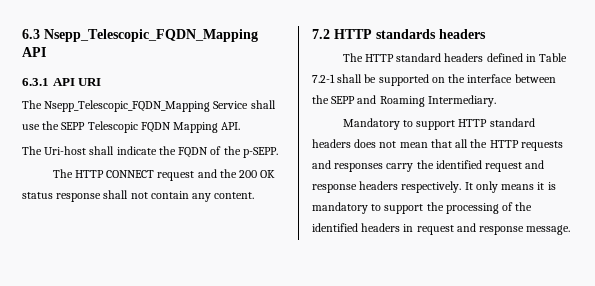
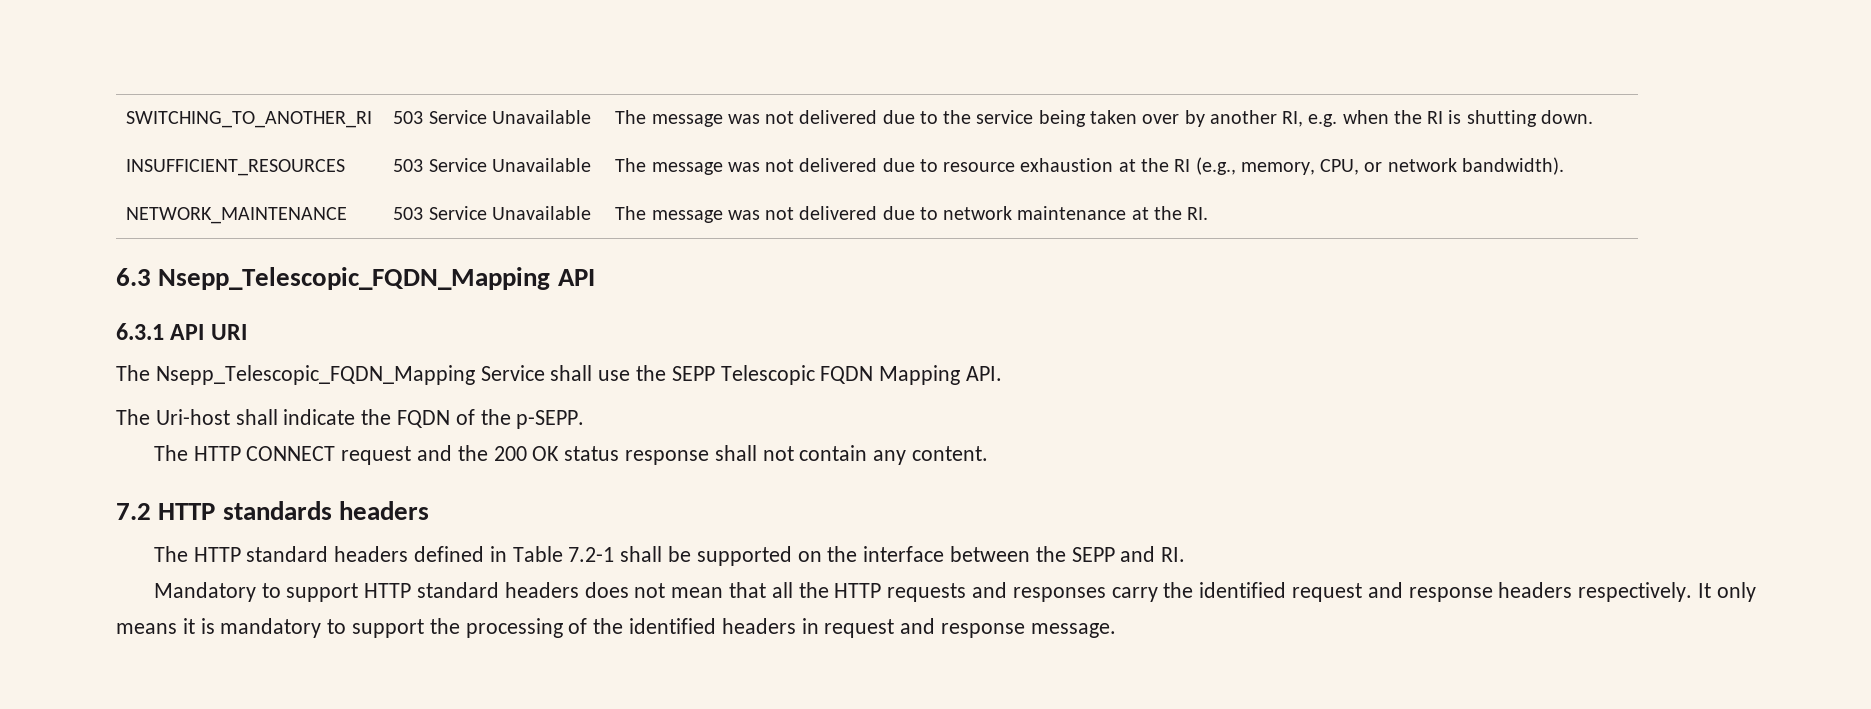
+ SWITCHING_TO_ANOTHER_RI | 503 Service Unavailable | The message was not delivered due to the service being taken over by another RI, e.g. when the RI is shutting down.
+ INSUFFICIENT_RESOURCES | 503 Service Unavailable | The message was not delivered due to resource exhaustion at the RI (e.g., memory, CPU, or network bandwidth).
+ NETWORK_MAINTENANCE | 503 Service Unavailable | The message was not delivered due to network maintenance at the RI.
- The HTTP standard headers defined in Table 7.2-1 shall be supported on the interface between the SEPP and Roaming Intermediary.
+ The HTTP standard headers defined in Table 7.2-1 shall be supported on the interface between the SEPP and RI.

